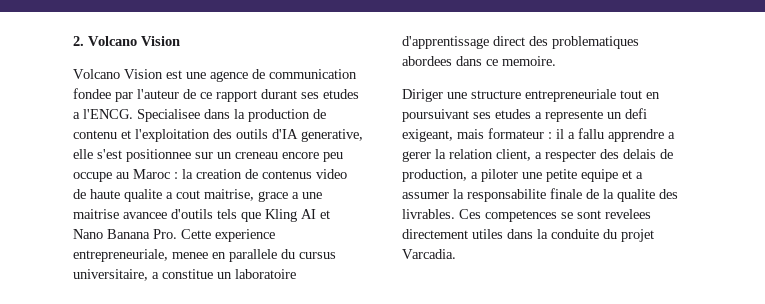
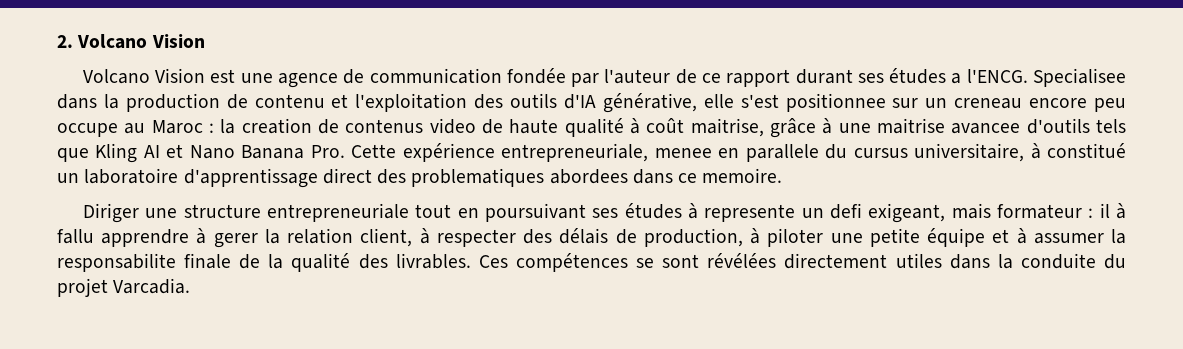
- Volcano Vision est une agence de communication fondee par l'auteur de ce rapport durant ses etudes a l'ENCG.
+ Volcano Vision est une agence de communication fondée par l'auteur de ce rapport durant ses études a l'ENCG.
- Specialisee dans la production de contenu et l'exploitation des outils d'IA generative, elle s'est positionnee sur un creneau encore peu occupe au Maroc : la creation de contenus video de haute qualite a cout maitrise, grace a une maitrise avancee d'outils tels que Kling AI et Nano Banana Pro. Cette experience entrepreneuriale, menee en parallele du cursus universitaire, a constitue un laboratoire d'apprentissage direct des problematiques abordees dans ce memoire.
+ Specialisee dans la production de contenu et l'exploitation des outils d'IA générative, elle s'est positionnee sur un creneau encore peu occupe au Maroc : la creation de contenus video de haute qualité à coût maitrise, grâce à une maitrise avancee d'outils tels que Kling AI et Nano Banana Pro. Cette expérience entrepreneuriale, menee en parallele du cursus universitaire, à constitué un laboratoire d'apprentissage direct des problematiques abordees dans ce memoire.
- Diriger une structure entrepreneuriale tout en poursuivant ses etudes a represente un defi exigeant, mais formateur : il a fallu apprendre a gerer la relation client, a respecter des delais de production, a piloter une petite equipe et a assumer la responsabilite finale de la qualite des livrables.
+ Diriger une structure entrepreneuriale tout en poursuivant ses études à represente un defi exigeant, mais formateur : il à fallu apprendre à gerer la relation client, à respecter des délais de production, à piloter une petite équipe et à assumer la responsabilite finale de la qualité des livrables.
- Ces competences se sont revelees directement utiles dans la conduite du projet Varcadia.
+ Ces compétences se sont révélées directement utiles dans la conduite du projet Varcadia.

